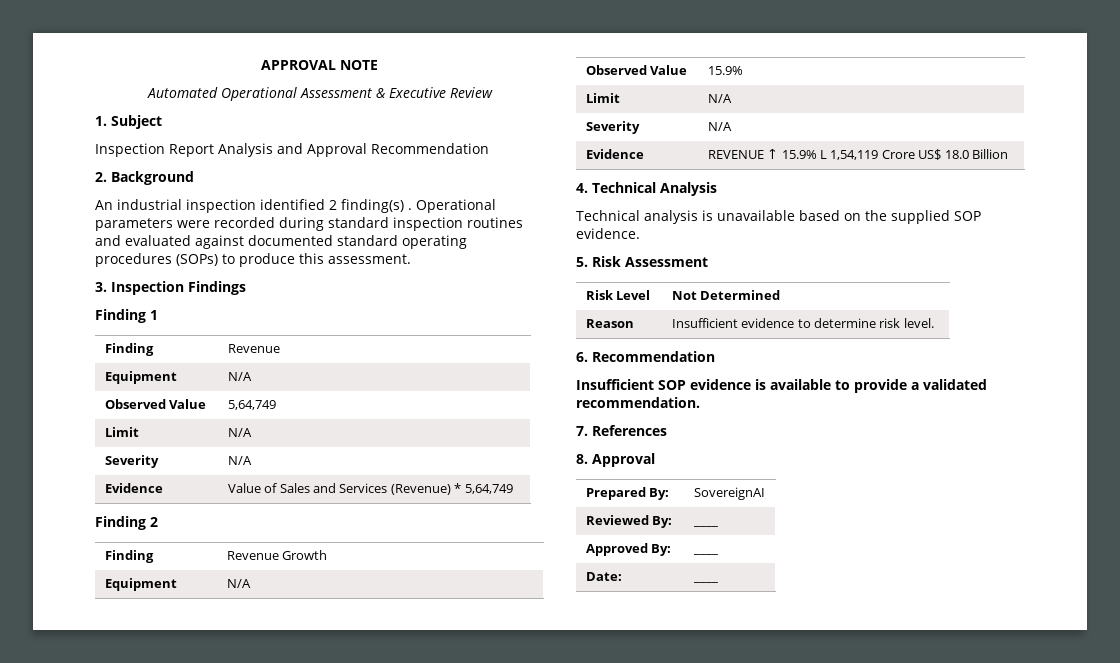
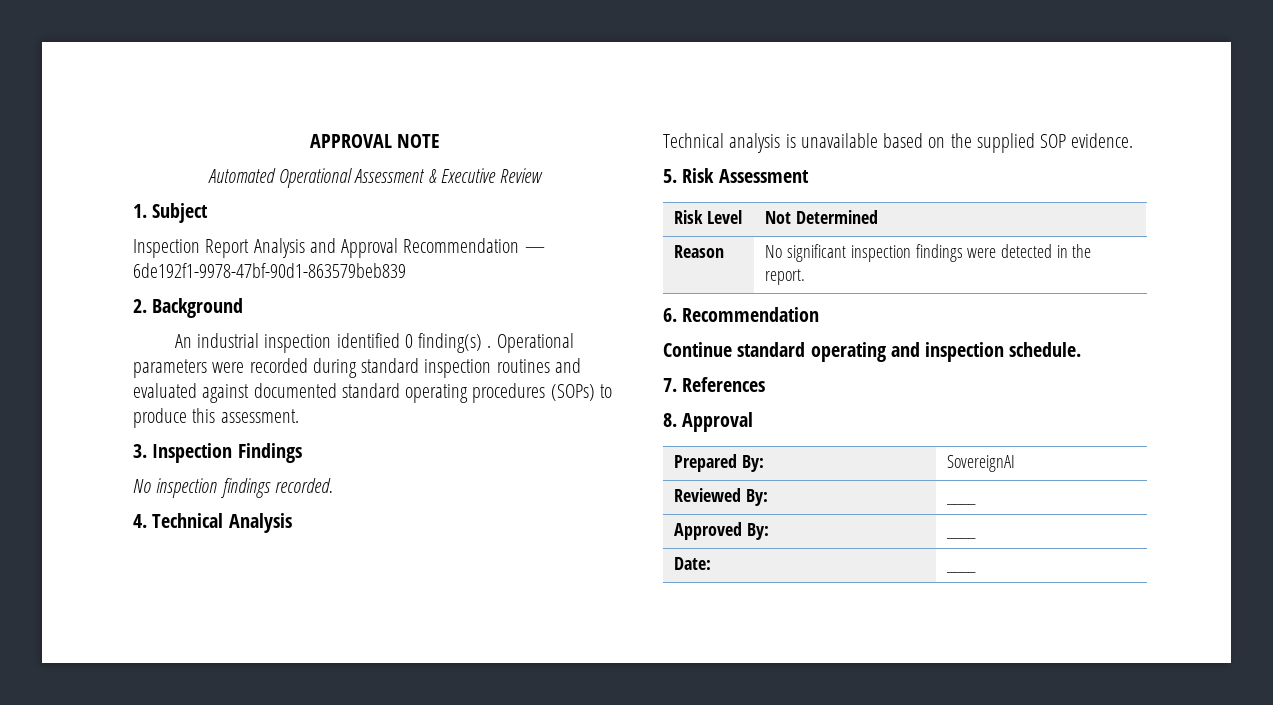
- Inspection Report Analysis and Approval Recommendation
+ Inspection Report Analysis and Approval Recommendation — 6de192f1-9978-47bf-90d1-863579beb839
- An industrial inspection identified 2 finding(s) .
+ An industrial inspection identified 0 finding(s) .
  3. Inspection Findings
- Finding 1
- Finding | Revenue
- Equipment | N/A
- Observed Value | 5,64,749
- Limit | N/A
- Severity | N/A
- Evidence | Value of Sales and Services (Revenue) * 5,64,749
- Finding 2
- Finding | Revenue Growth
- Equipment | N/A
- Observed Value | 15.9%
- Limit | N/A
- Severity | N/A
- Evidence | REVENUE ↑ 15.9% L 1,54,119 Crore US$ 18.0 Billion
+ No inspection findings recorded.
- Reason | Insufficient evidence to determine risk level.
+ Reason | No significant inspection findings were detected in the report.
  6. Recommendation
- Insufficient SOP evidence is available to provide a validated recommendation.
+ Continue standard operating and inspection schedule.

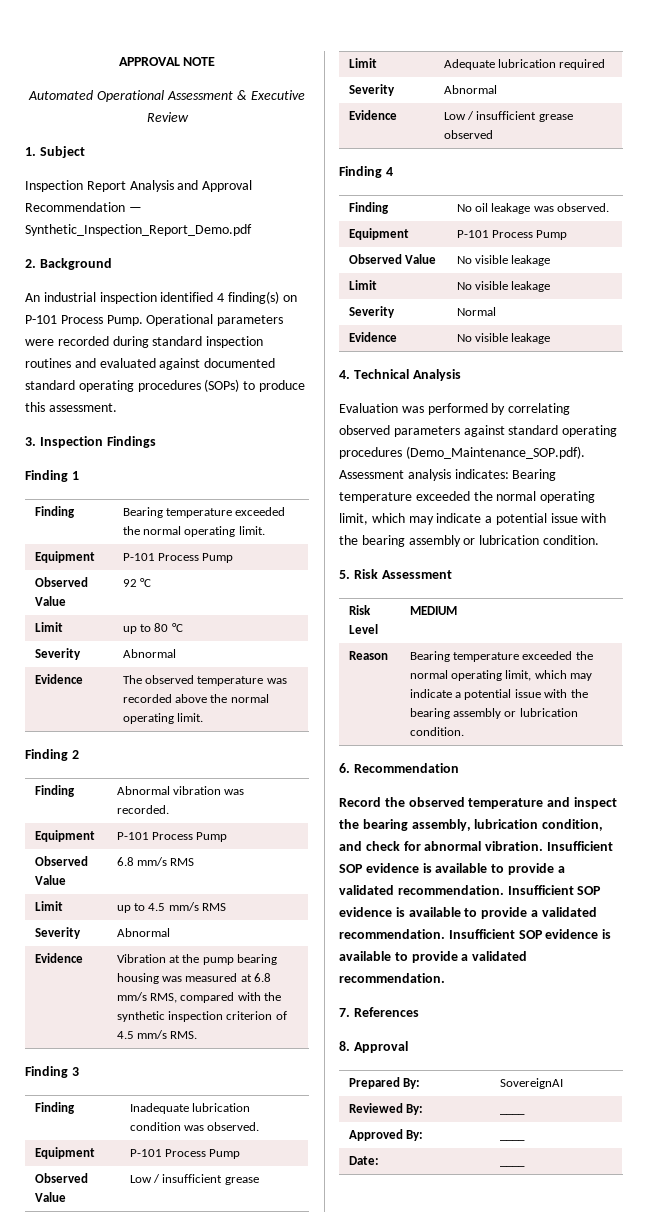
- Inspection Report Analysis and Approval Recommendation — 6de192f1-9978-47bf-90d1-863579beb839
+ Inspection Report Analysis and Approval Recommendation — Synthetic_Inspection_Report_Demo.pdf
- An industrial inspection identified 0 finding(s) .
+ An industrial inspection identified 4 finding(s) on P-101 Process Pump.
  3. Inspection Findings
- No inspection findings recorded.
+ Finding 1
+ Finding | Bearing temperature exceeded the normal operating limit.
+ Equipment | P-101 Process Pump
+ Observed Value | 92 °C
+ Limit | up to 80 °C
+ Severity | Abnormal
+ Evidence | The observed temperature was recorded above the normal operating limit.
+ Finding 2
+ Finding | Abnormal vibration was recorded.
+ Equipment | P-101 Process Pump
+ Observed Value | 6.8 mm/s RMS
+ Limit | up to 4.5 mm/s RMS
+ Severity | Abnormal
+ Evidence | Vibration at the pump bearing housing was measured at 6.8 mm/s RMS, compared with the synthetic inspection criterion of 4.5 mm/s RMS.
+ Finding 3
+ Finding | Inadequate lubrication condition was observed.
+ Equipment | P-101 Process Pump
+ Observed Value | Low / insufficient grease
+ Limit | Adequate lubrication required
+ Severity | Abnormal
+ Evidence | Low / insufficient grease observed
+ Finding 4
+ Finding | No oil leakage was observed.
+ Equipment | P-101 Process Pump
+ Observed Value | No visible leakage
+ Limit | No visible leakage
+ Severity | Normal
+ Evidence | No visible leakage
  4. Technical Analysis
- Technical analysis is unavailable based on the supplied SOP evidence.
+ Evaluation was performed by correlating observed parameters against standard operating procedures (Demo_Maintenance_SOP.pdf). Assessment analysis indicates: Bearing temperature exceeded the normal operating limit, which may indicate a potential issue with the bearing assembly or lubrication condition.
- Risk Level | Not Determined
+ Risk Level | MEDIUM
- Reason | No significant inspection findings were detected in the report.
+ Reason | Bearing temperature exceeded the normal operating limit, which may indicate a potential issue with the bearing assembly or lubrication condition.
  6. Recommendation
- Continue standard operating and inspection schedule.
+ Record the observed temperature and inspect the bearing assembly, lubrication condition, and check for abnormal vibration. Insufficient SOP evidence is available to provide a validated recommendation. Insufficient SOP evidence is available to provide a validated recommendation. Insufficient SOP evidence is available to provide a validated recommendation.

